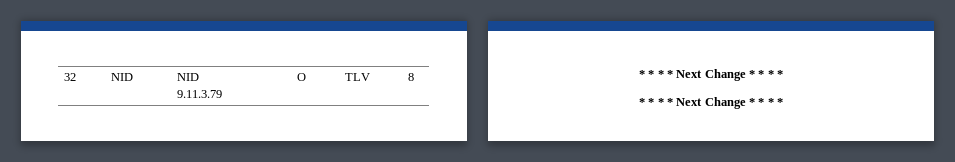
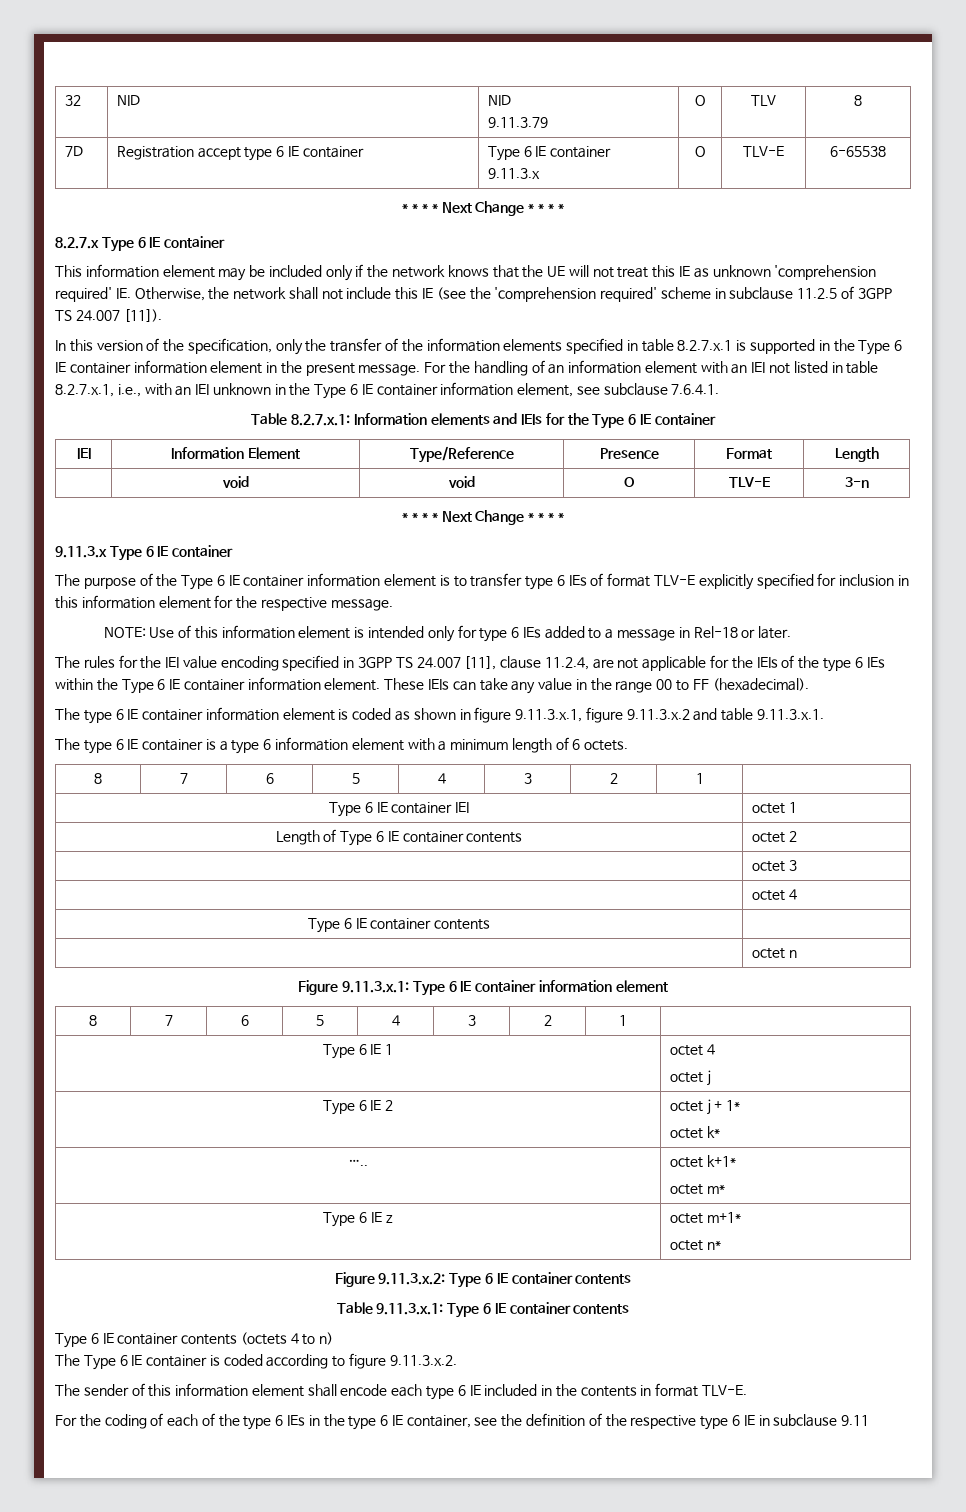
+ 7D | Registration accept type 6 IE container | Type 6 IE container
+ 9.11.3.x | O | TLV-E | 6-65538
+ 8.2.7.x Type 6 IE container
+ This information element may be included only if the network knows that the UE will not treat this IE as unknown 'comprehension required' IE. Otherwise, the network shall not include this IE (see the 'comprehension required' scheme in subclause 11.2.5 of 3GPP TS 24.007 [11]).
+ In this version of the specification, only the transfer of the information elements specified in table 8.2.7.x.1 is supported in the Type 6 IE container information element in the present message. For the handling of an information element with an IEI not listed in table 8.2.7.x.1, i.e., with an IEI unknown in the Type 6 IE container information element, see subclause 7.6.4.1.
+ Table 8.2.7.x.1: Information elements and IEIs for the Type 6 IE container
+ IEI | Information Element | Type/Reference | Presence | Format | Length
+ | void | void | O | TLV-E | 3-n
+ 9.11.3.x Type 6 IE container
+ The purpose of the Type 6 IE container information element is to transfer type 6 IEs of format TLV-E explicitly specified for inclusion in this information element for the respective message.
+ NOTE: Use of this information element is intended only for type 6 IEs added to a message in Rel-18 or later.
+ The rules for the IEI value encoding specified in 3GPP TS 24.007 [11], clause 11.2.4, are not applicable for the IEIs of the type 6 IEs within the Type 6 IE container information element. These IEIs can take any value in the range 00 to FF (hexadecimal).
+ The type 6 IE container information element is coded as shown in figure 9.11.3.x.1, figure 9.11.3.x.2 and table 9.11.3.x.1.
+ The type 6 IE container is a type 6 information element with a minimum length of 6 octets.
+ 8 | 7 | 6 | 5 | 4 | 3 | 2 | 1 |
+ Type 6 IE container IEI | octet 1
+ Length of Type 6 IE container contents | octet 2
+ | octet 3
+ | octet 4
+ Type 6 IE container contents |
+ | octet n
+ Figure 9.11.3.x.1: Type 6 IE container information element
+ 8 | 7 | 6 | 5 | 4 | 3 | 2 | 1 |
+ Type 6 IE 1 | octet 4
+ octet j
+ Type 6 IE 2 | octet j + 1*
+ octet k*
+ ….. | octet k+1*
+ octet m*
+ Type 6 IE z | octet m+1*
+ octet n*
+ Figure 9.11.3.x.2: Type 6 IE container contents
+ Table 9.11.3.x.1: Type 6 IE container contents
+ Type 6 IE container contents (octets 4 to n)
+ The Type 6 IE container is coded according to figure 9.11.3.x.2.
+ The sender of this information element shall encode each type 6 IE included in the contents in format TLV-E.
+ For the coding of each of the type 6 IEs in the type 6 IE container, see the definition of the respective type 6 IE in subclause 9.11

